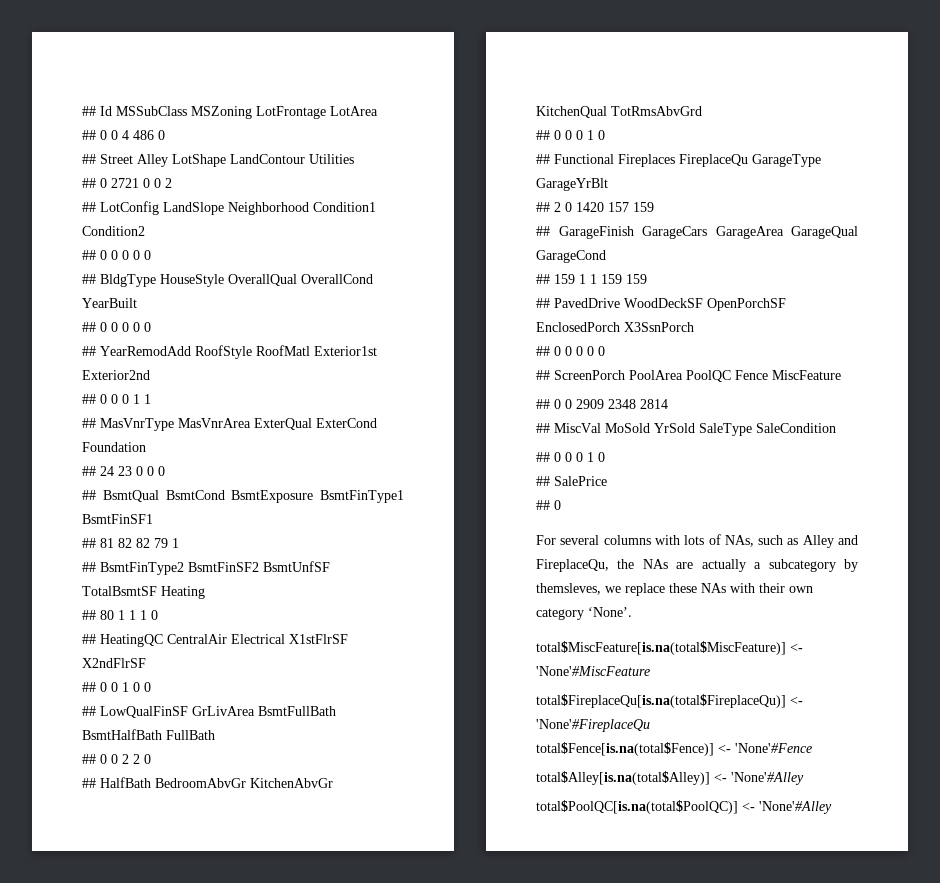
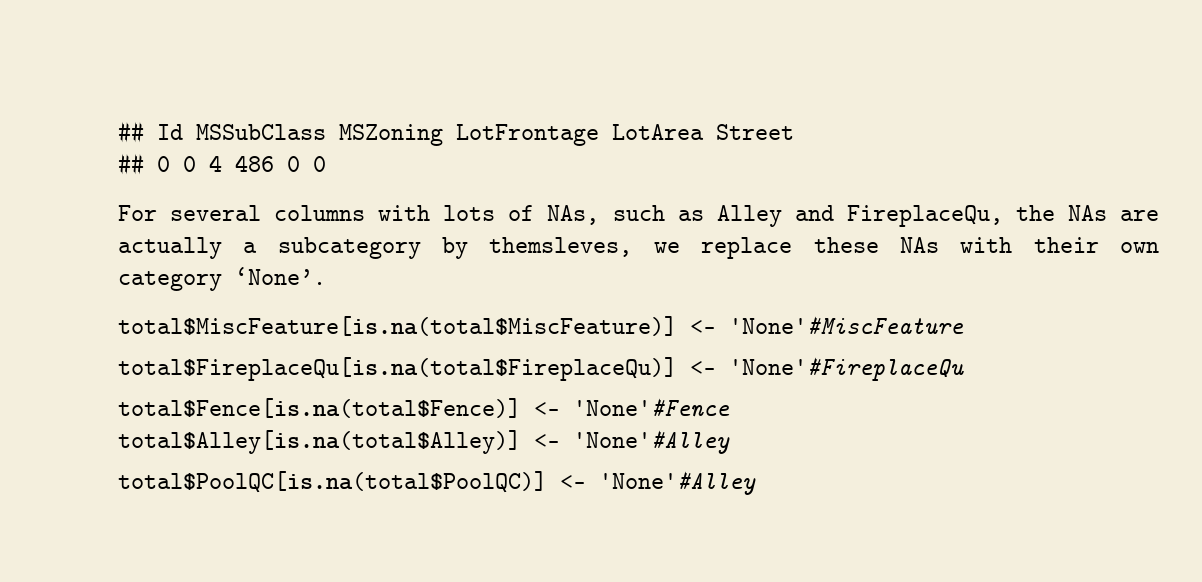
- ## Id MSSubClass MSZoning LotFrontage LotArea
+ ## Id MSSubClass MSZoning LotFrontage LotArea Street
- ## 0 0 4 486 0
- ## Street Alley LotShape LandContour Utilities
- ## 0 2721 0 0 2
- ## LotConfig LandSlope Neighborhood Condition1 Condition2
- ## 0 0 0 0 0
- ## BldgType HouseStyle OverallQual OverallCond YearBuilt
- ## 0 0 0 0 0
- ## YearRemodAdd RoofStyle RoofMatl Exterior1st Exterior2nd
- ## 0 0 0 1 1
- ## MasVnrType MasVnrArea ExterQual ExterCond Foundation
- ## 24 23 0 0 0
- ## BsmtQual BsmtCond BsmtExposure BsmtFinType1 BsmtFinSF1
- ## 81 82 82 79 1
- ## BsmtFinType2 BsmtFinSF2 BsmtUnfSF TotalBsmtSF Heating
- ## 80 1 1 1 0
- ## HeatingQC CentralAir Electrical X1stFlrSF X2ndFlrSF
- ## 0 0 1 0 0
- ## LowQualFinSF GrLivArea BsmtFullBath BsmtHalfBath FullBath
- ## 0 0 2 2 0
- ## HalfBath BedroomAbvGr KitchenAbvGr KitchenQual TotRmsAbvGrd
- ## 0 0 0 1 0
- ## Functional Fireplaces FireplaceQu GarageType GarageYrBlt
- ## 2 0 1420 157 159
- ## GarageFinish GarageCars GarageArea GarageQual GarageCond
- ## 159 1 1 159 159
- ## PavedDrive WoodDeckSF OpenPorchSF EnclosedPorch X3SsnPorch
- ## 0 0 0 0 0
- ## ScreenPorch PoolArea PoolQC Fence MiscFeature
- ## 0 0 2909 2348 2814
- ## MiscVal MoSold YrSold SaleType SaleCondition
- ## 0 0 0 1 0
- ## SalePrice
- ## 0
+ ## 0 0 4 486 0 0

